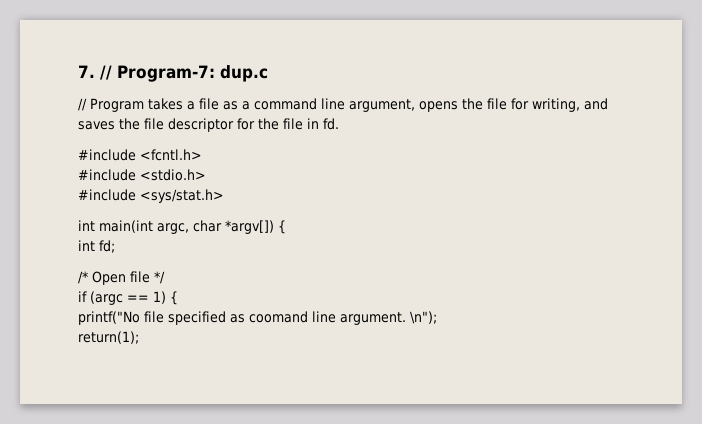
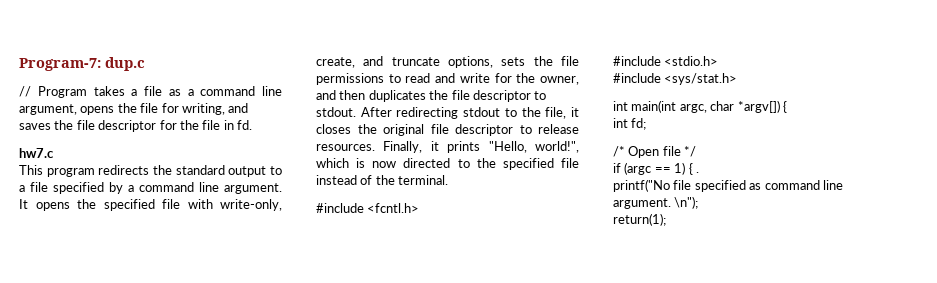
- 7. // Program-7: dup.c
+ Program-7: dup.c
+ hw7.c
+ This program redirects the standard output to a file specified by a command line argument. It opens the specified file with write-only, create, and truncate options, sets the file permissions to read and write for the owner, and then duplicates the file descriptor to stdout. After redirecting stdout to the file, it closes the original file descriptor to release resources. Finally, it prints "Hello, world!", which is now directed to the specified file instead of the terminal.
- if (argc == 1) {
+ if (argc == 1) { .
- printf("No file specified as coomand line argument.
+ printf("No file specified as command line argument.

